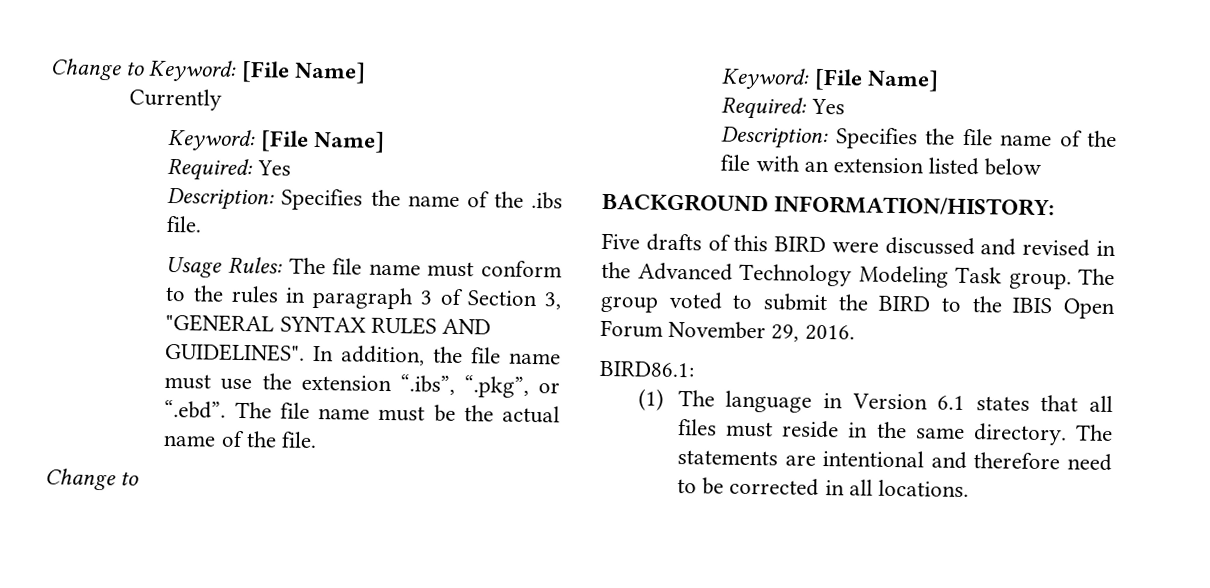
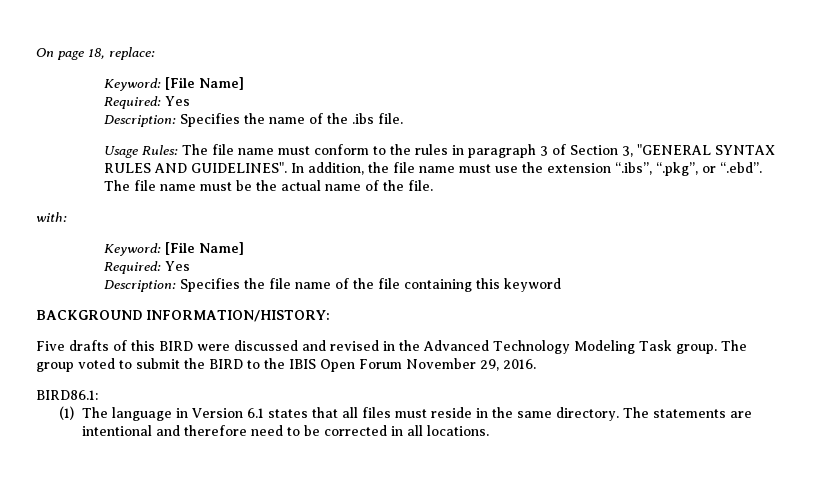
- Change to Keyword: [File Name]
- Currently
+ On page 18, replace:
  In addition, the file name must use the extension “.ibs”, “.pkg”, or “.ebd”. The file name must be the actual name of the file.
- Change to
+ with:
- Description: Specifies the file name of the file with an extension listed below
+ Description: Specifies the file name of the file containing this keyword

